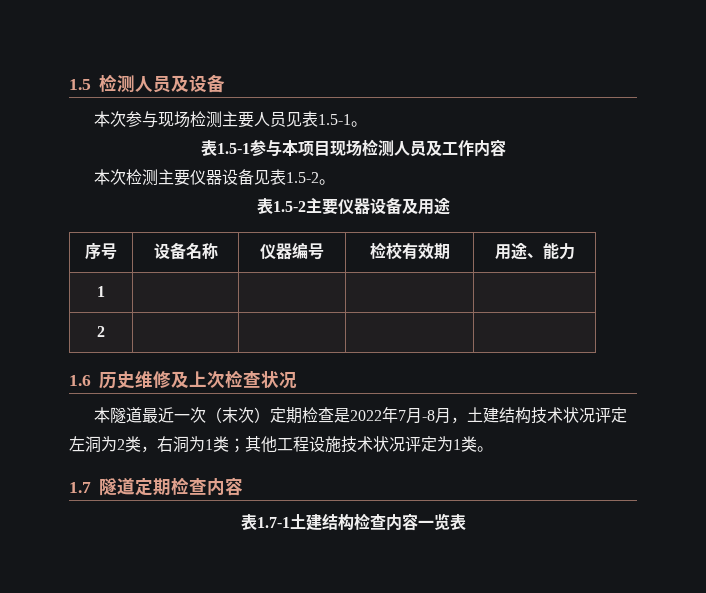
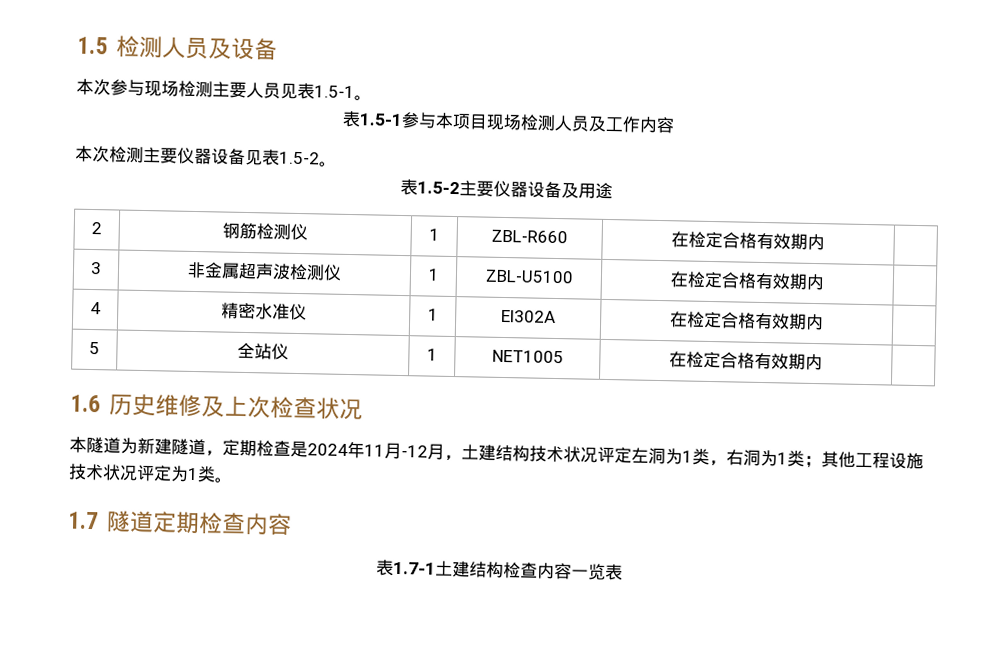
- 序号 | 设备名称 | 仪器编号 | 检校有效期 | 用途、能力
- 1 | | | |
- 2 | | | |
+ 2 | 钢筋检测仪 | 1 | ZBL-R660 | 在检定合格有效期内 |
+ 3 | 非金属超声波检测仪 | 1 | ZBL-U5100 | 在检定合格有效期内 |
+ 4 | 精密水准仪 | 1 | El302A | 在检定合格有效期内 |
+ 5 | 全站仪 | 1 | NET1005 | 在检定合格有效期内 |
- 本隧道最近一次（末次）定期检查是2022年7月-8月，土建结构技术状况评定左洞为2类，右洞为1类；其他工程设施技术状况评定为1类。
+ 本隧道为新建隧道，定期检查是2024年11月-12月，土建结构技术状况评定左洞为1类，右洞为1类；其他工程设施技术状况评定为1类。

